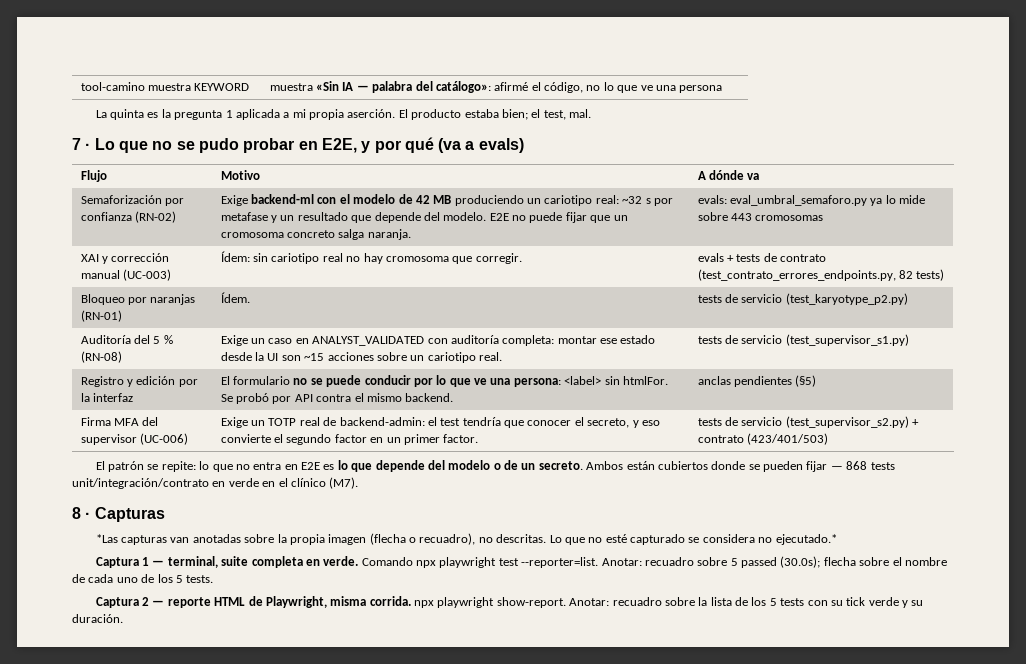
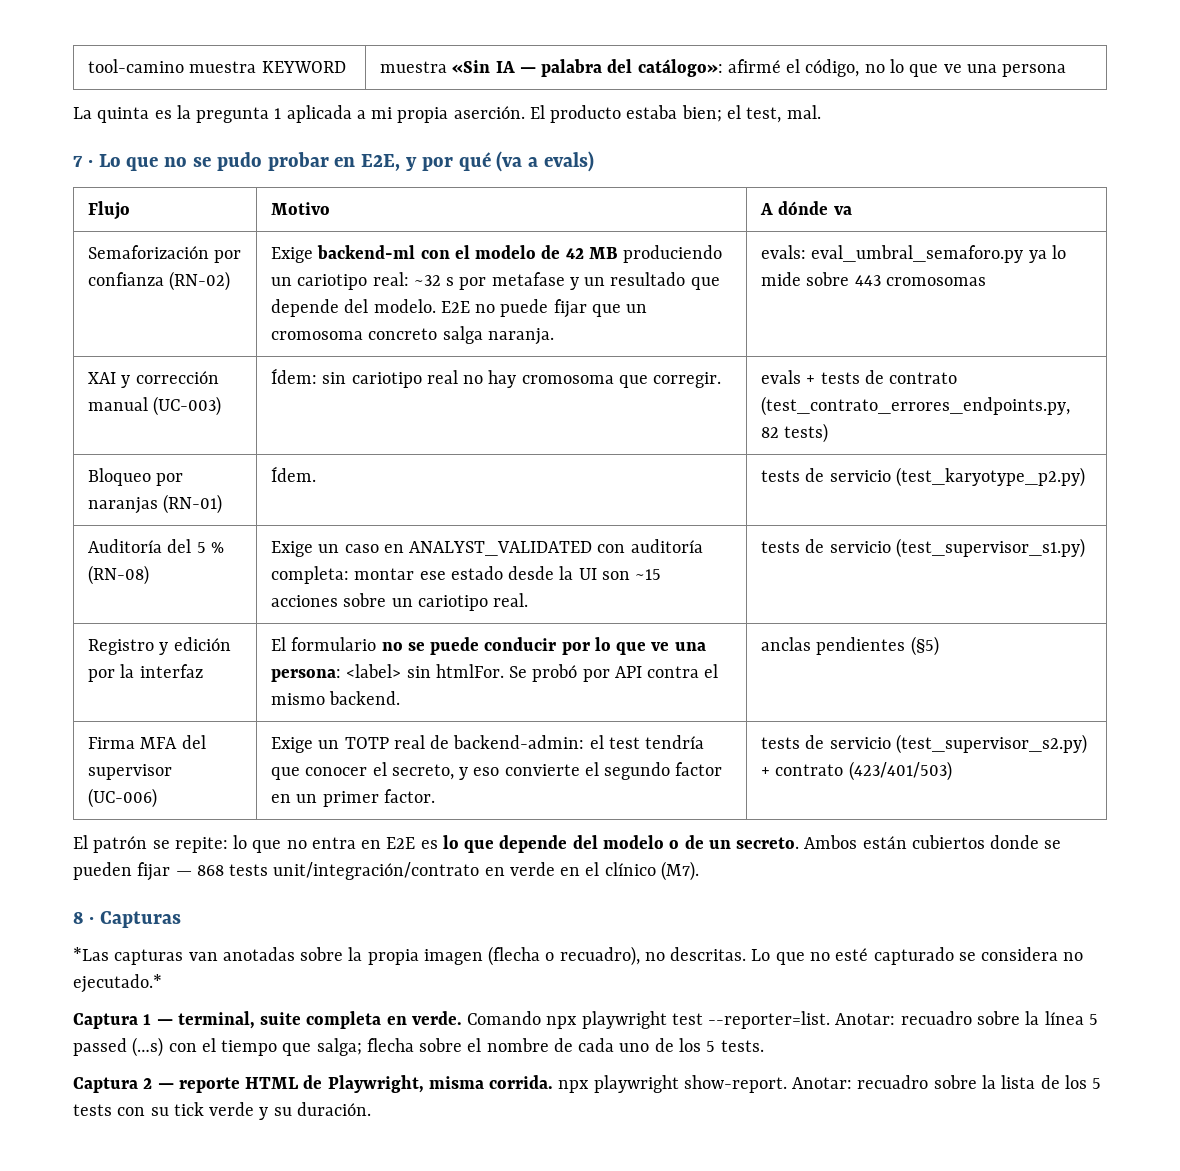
- Anotar: recuadro sobre 5 passed (30.0s); flecha sobre el nombre de cada uno de los 5 tests.
+ Anotar: recuadro sobre la línea 5 passed (…s) con el tiempo que salga; flecha sobre el nombre de cada uno de los 5 tests.

